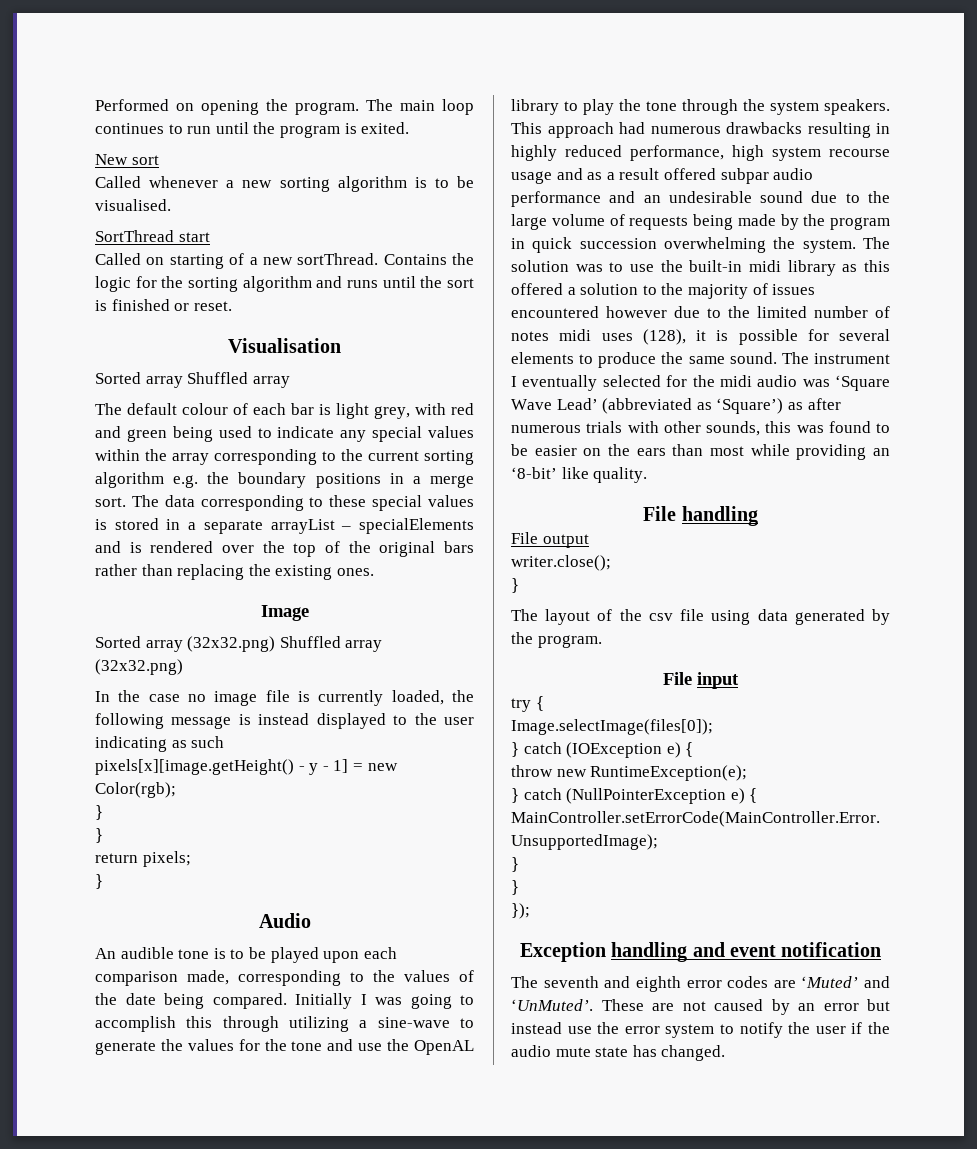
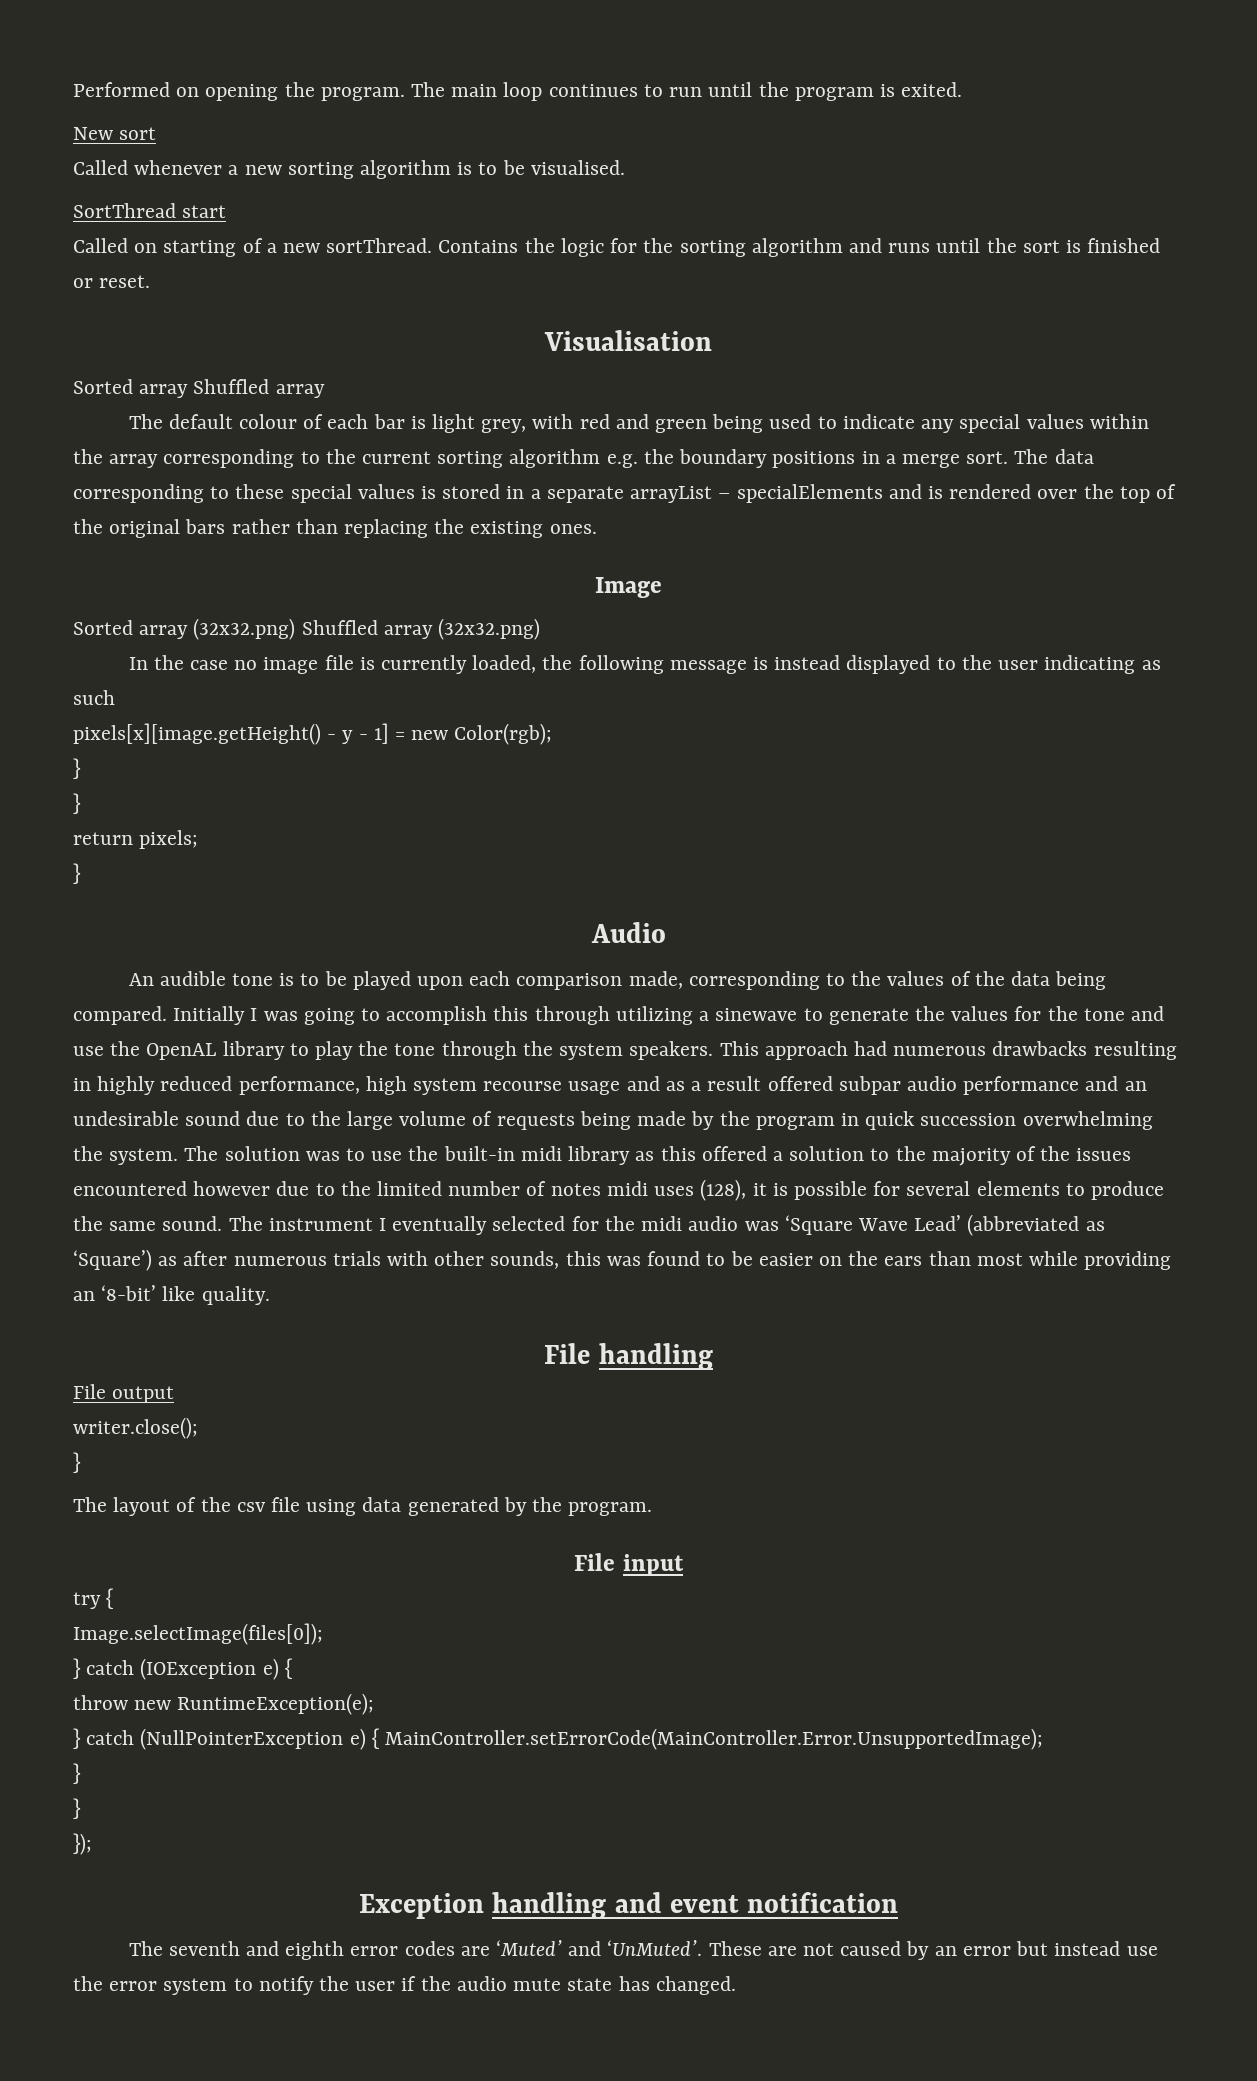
- An audible tone is to be played upon each comparison made, corresponding to the values of the date being compared.
+ An audible tone is to be played upon each comparison made, corresponding to the values of the data being compared.
- Initially I was going to accomplish this through utilizing a sine-wave to generate the values for the tone and use the OpenAL library to play the tone through the system speakers.
+ Initially I was going to accomplish this through utilizing a sinewave to generate the values for the tone and use the OpenAL library to play the tone through the system speakers.
- The solution was to use the built-in midi library as this offered a solution to the majority of issues encountered however due to the limited number of notes midi uses (128), it is possible for several elements to produce the same sound.
+ The solution was to use the built-in midi library as this offered a solution to the majority of the issues encountered however due to the limited number of notes midi uses (128), it is possible for several elements to produce the same sound.

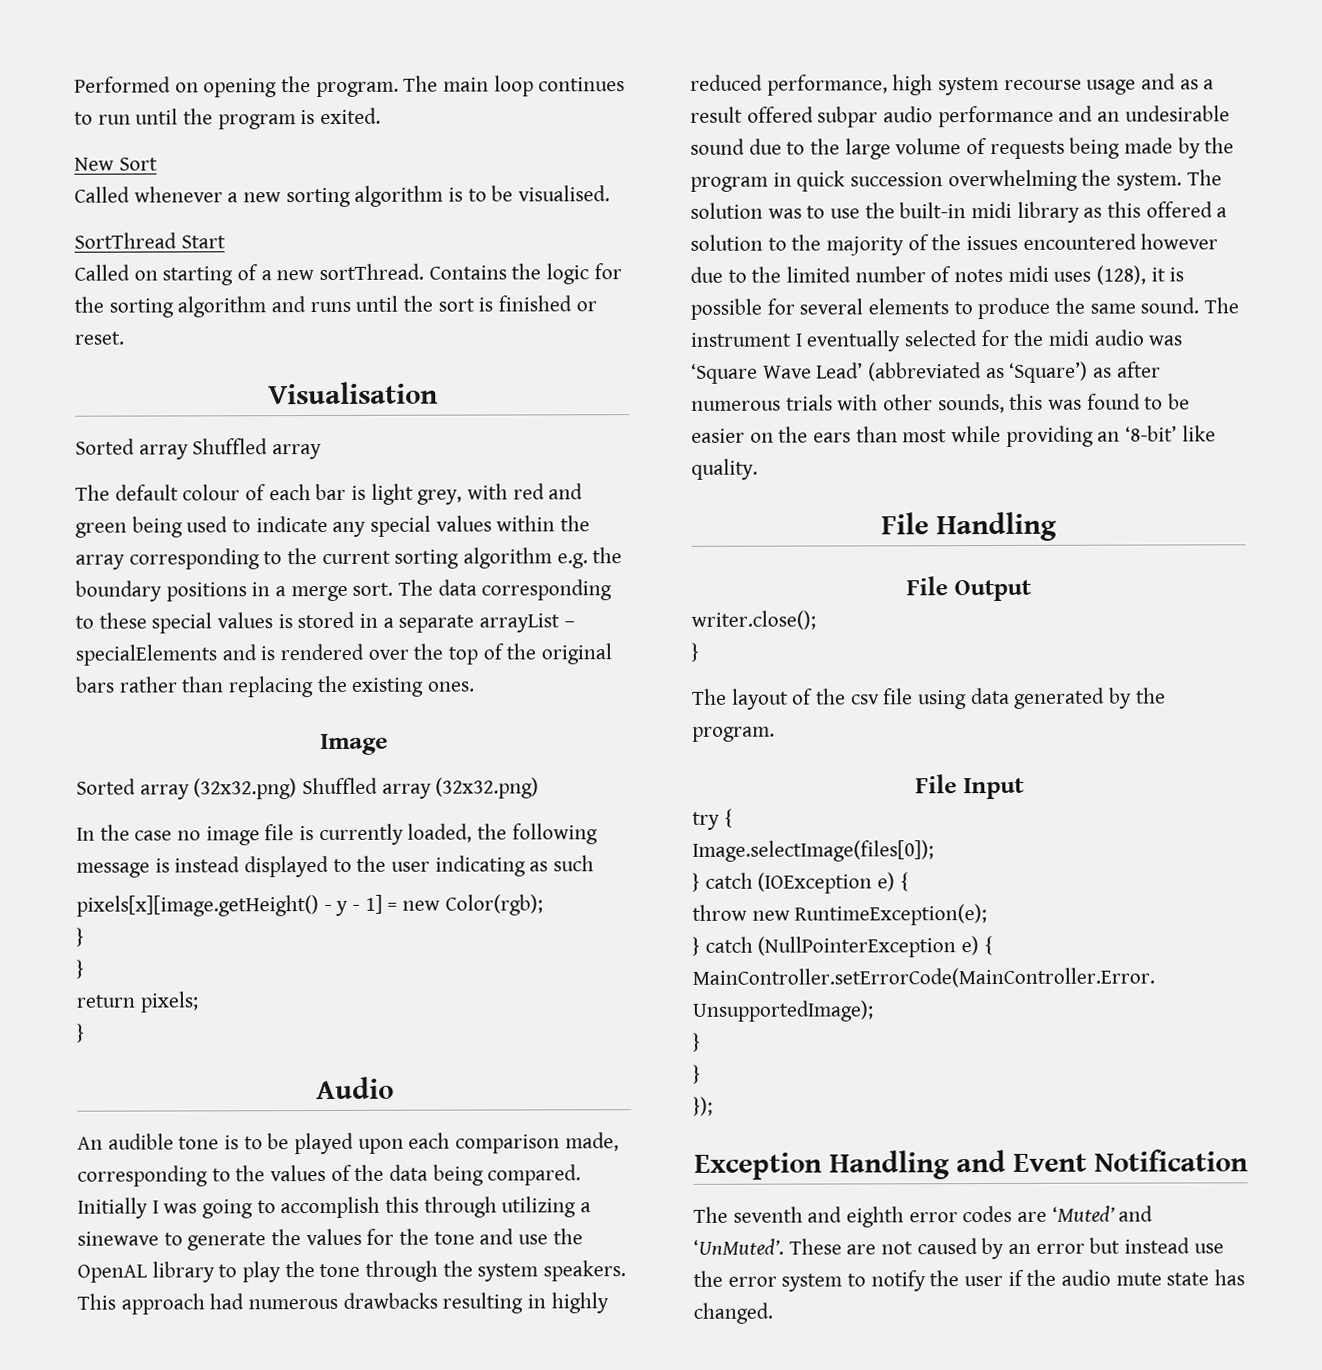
- New sort
+ New Sort
- SortThread start
+ SortThread Start
- File handling
- File output
+ File Handling
+ File Output
- File input
+ File Input
- Exception handling and event notification
+ Exception Handling and Event Notification

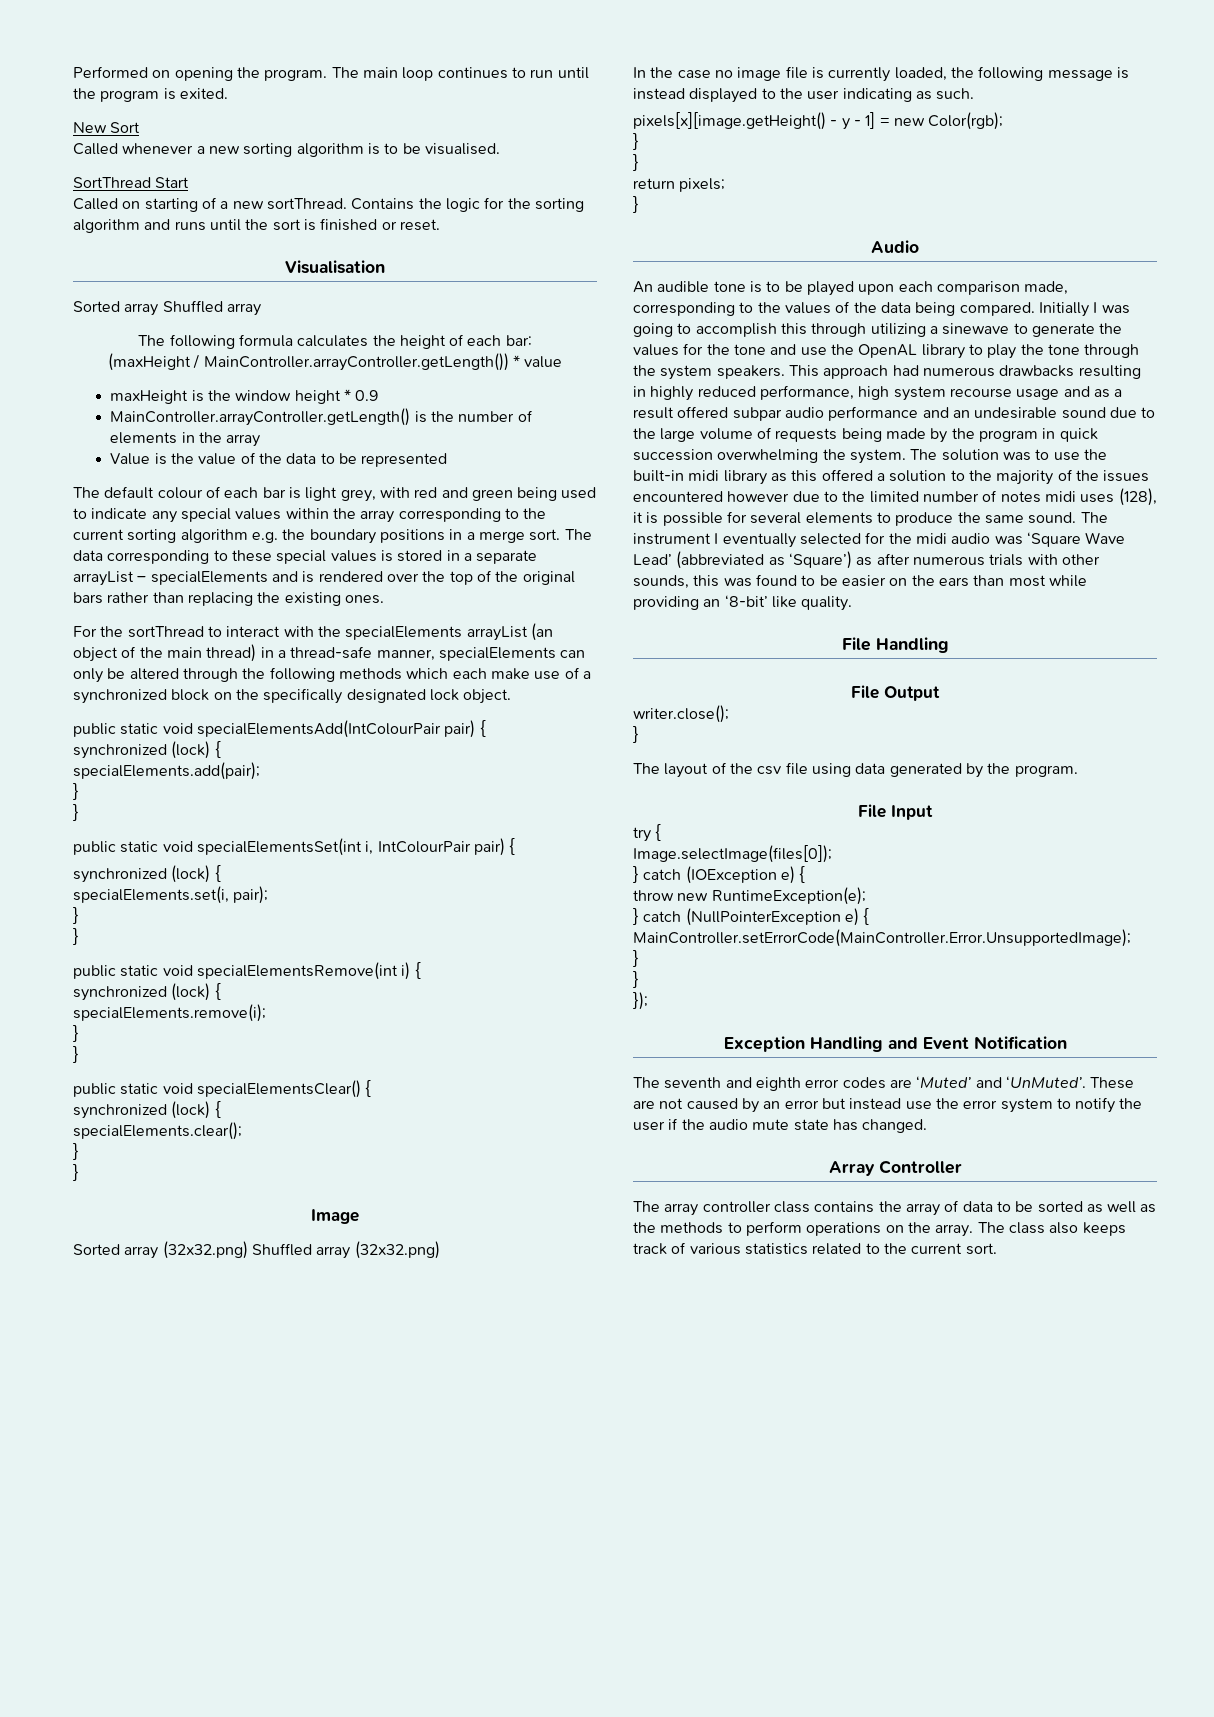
+ The following formula calculates the height of each bar:
+ (maxHeight / MainController.arrayController.getLength()) * value
+ maxHeight is the window height * 0.9
+ MainController.arrayController.getLength() is the number of elements in the array
+ Value is the value of the data to be represented
+ For the sortThread to interact with the specialElements arrayList (an object of the main thread) in a thread-safe manner, specialElements can only be altered through the following methods which each make use of a synchronized block on the specifically designated lock object.
+ public static void specialElementsAdd(IntColourPair pair) {
+ synchronized (lock) {
+ specialElements.add(pair);
+ }
+ }
+ public static void specialElementsSet(int i, IntColourPair pair) {
+ synchronized (lock) {
+ specialElements.set(i, pair);
+ }
+ }
+ public static void specialElementsRemove(int i) {
+ synchronized (lock) {
+ specialElements.remove(i);
+ }
+ }
+ public static void specialElementsClear() {
+ synchronized (lock) {
+ specialElements.clear();
+ }
+ }
- In the case no image file is currently loaded, the following message is instead displayed to the user indicating as such
+ In the case no image file is currently loaded, the following message is instead displayed to the user indicating as such.
+ Array Controller
+ The array controller class contains the array of data to be sorted as well as the methods to perform operations on the array. The class also keeps track of various statistics related to the current sort.

